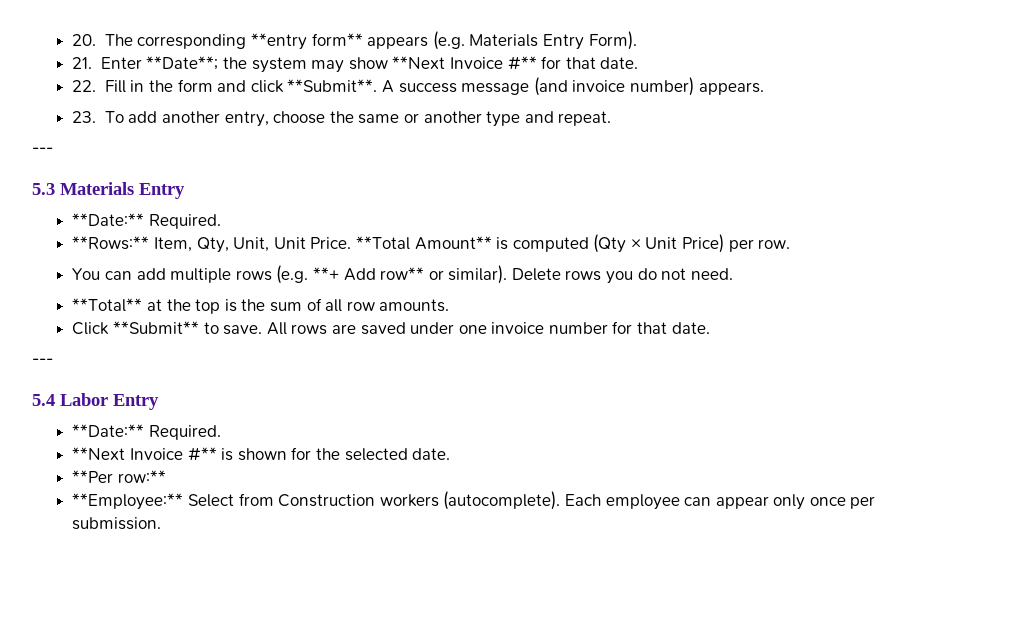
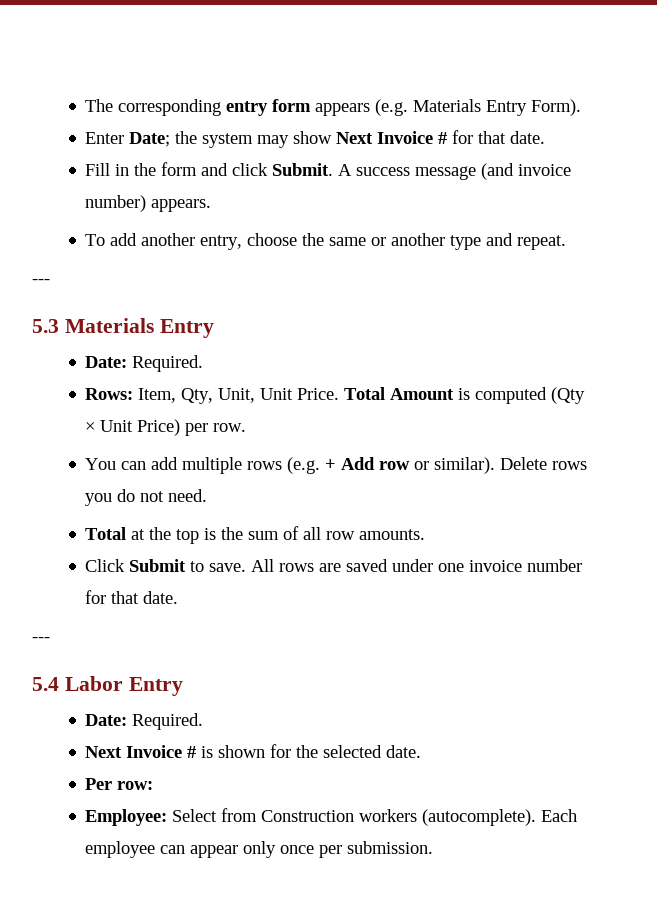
- 20. The corresponding **entry form** appears (e.g. Materials Entry Form).
+ The corresponding entry form appears (e.g. Materials Entry Form).
- 21. Enter **Date**; the system may show **Next Invoice #** for that date.
- 22. Fill in the form and click **Submit**.
+ Enter Date; the system may show Next Invoice # for that date.
+ Fill in the form and click Submit.
- 23. To add another entry, choose the same or another type and repeat.
+ To add another entry, choose the same or another type and repeat.
  5.3 Materials Entry
- **Date:** Required.
- **Rows:** Item, Qty, Unit, Unit Price.
+ Date: Required.
+ Rows: Item, Qty, Unit, Unit Price.
- **Total Amount** is computed (Qty × Unit Price) per row.
+ Total Amount is computed (Qty × Unit Price) per row.
- You can add multiple rows (e.g. **+ Add row** or similar).
+ You can add multiple rows (e.g. + Add row or similar).
- **Total** at the top is the sum of all row amounts.
+ Total at the top is the sum of all row amounts.
- Click **Submit** to save.
+ Click Submit to save.
  5.4 Labor Entry
- **Date:** Required.
- **Next Invoice #** is shown for the selected date.
+ Date: Required.
+ Next Invoice # is shown for the selected date.
- **Per row:**
- **Employee:** Select from Construction workers (autocomplete).
+ Per row:
+ Employee: Select from Construction workers (autocomplete).

